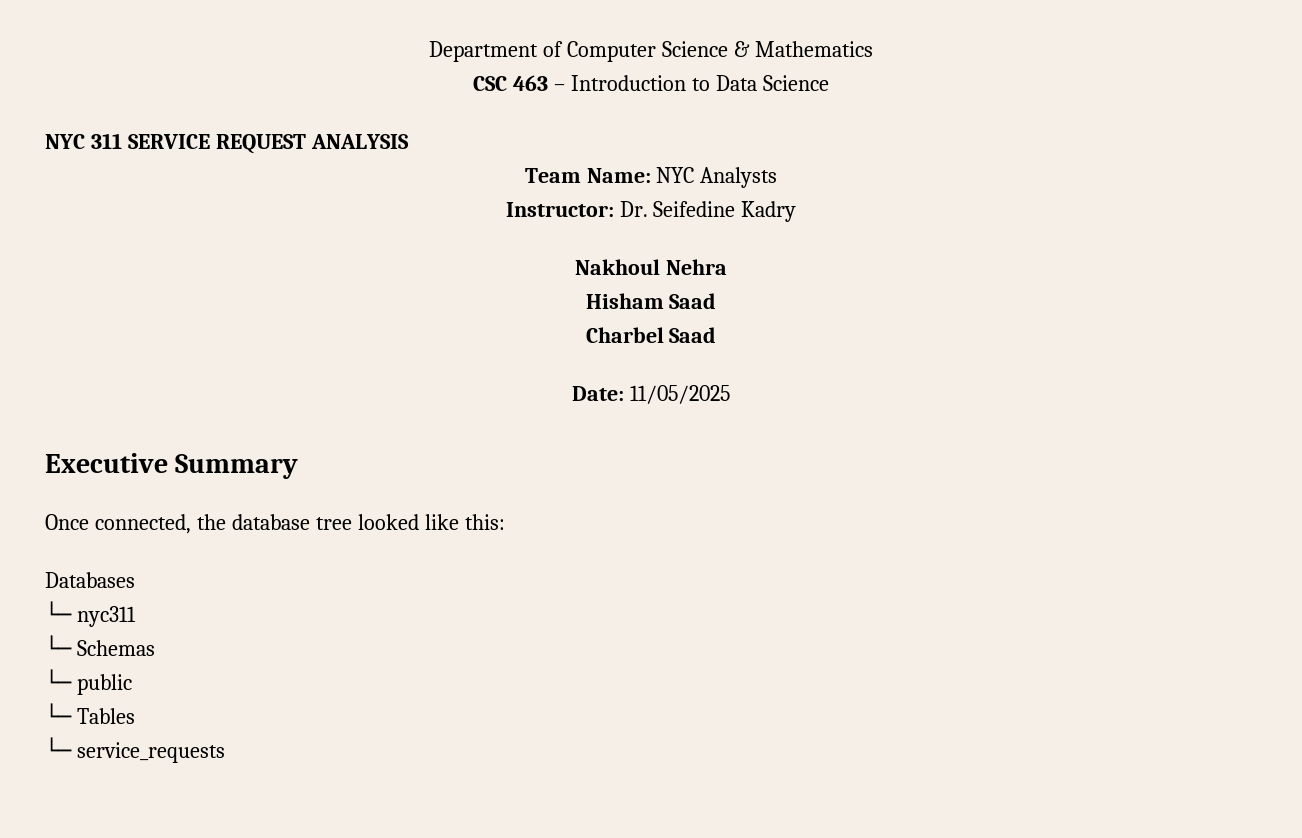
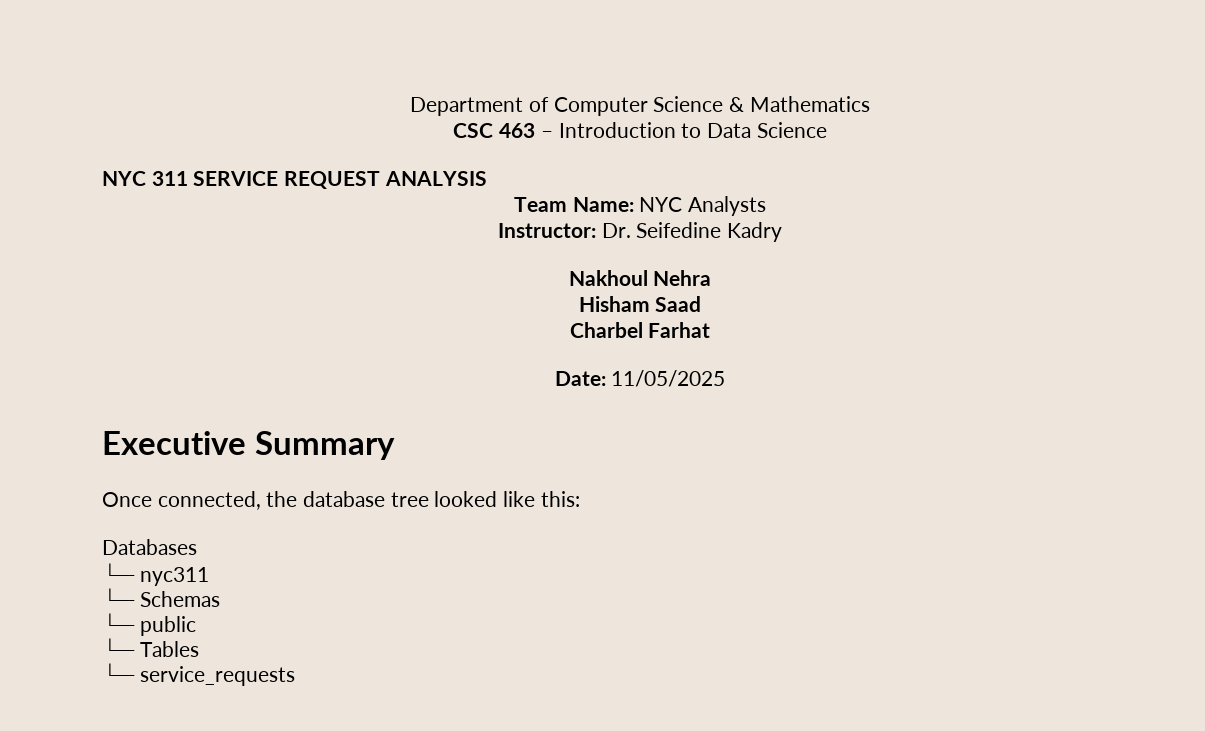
- Charbel Saad
+ Charbel Farhat

